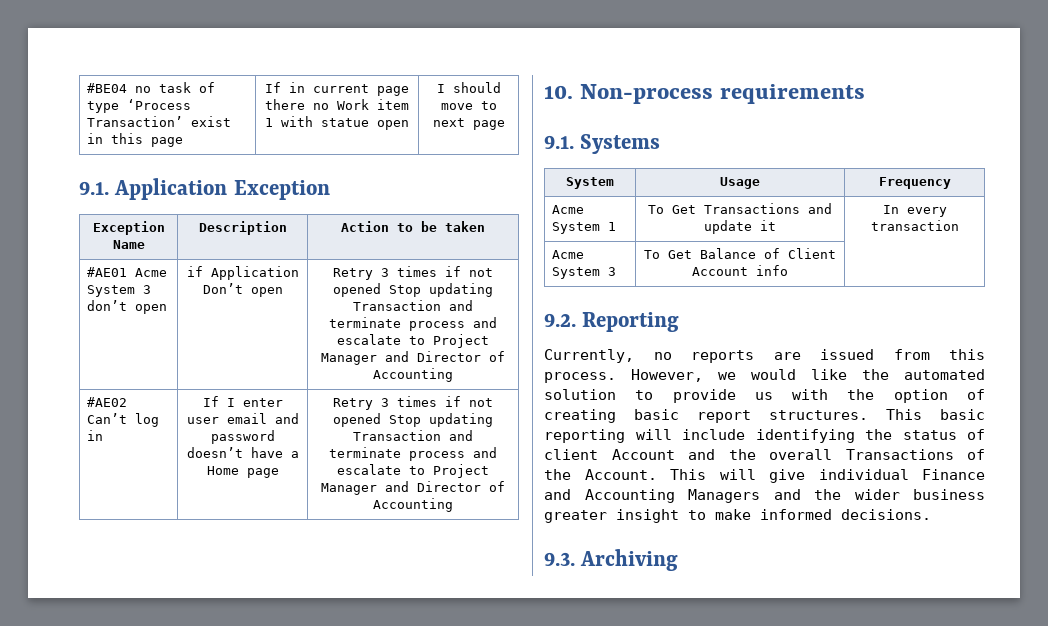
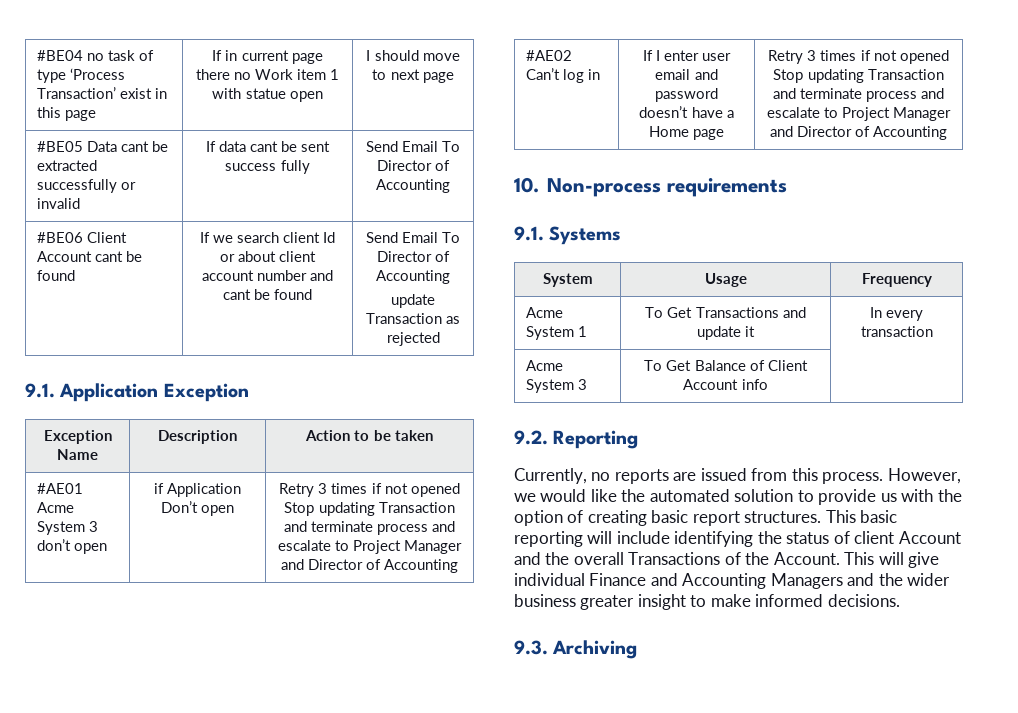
+ #BE05 Data cant be extracted successfully or invalid | If data cant be sent success fully | Send Email To Director of Accounting
+ #BE06 Client Account cant be found | If we search client Id or about client account number and cant be found | Send Email To Director of Accounting
+ update Transaction as rejected

